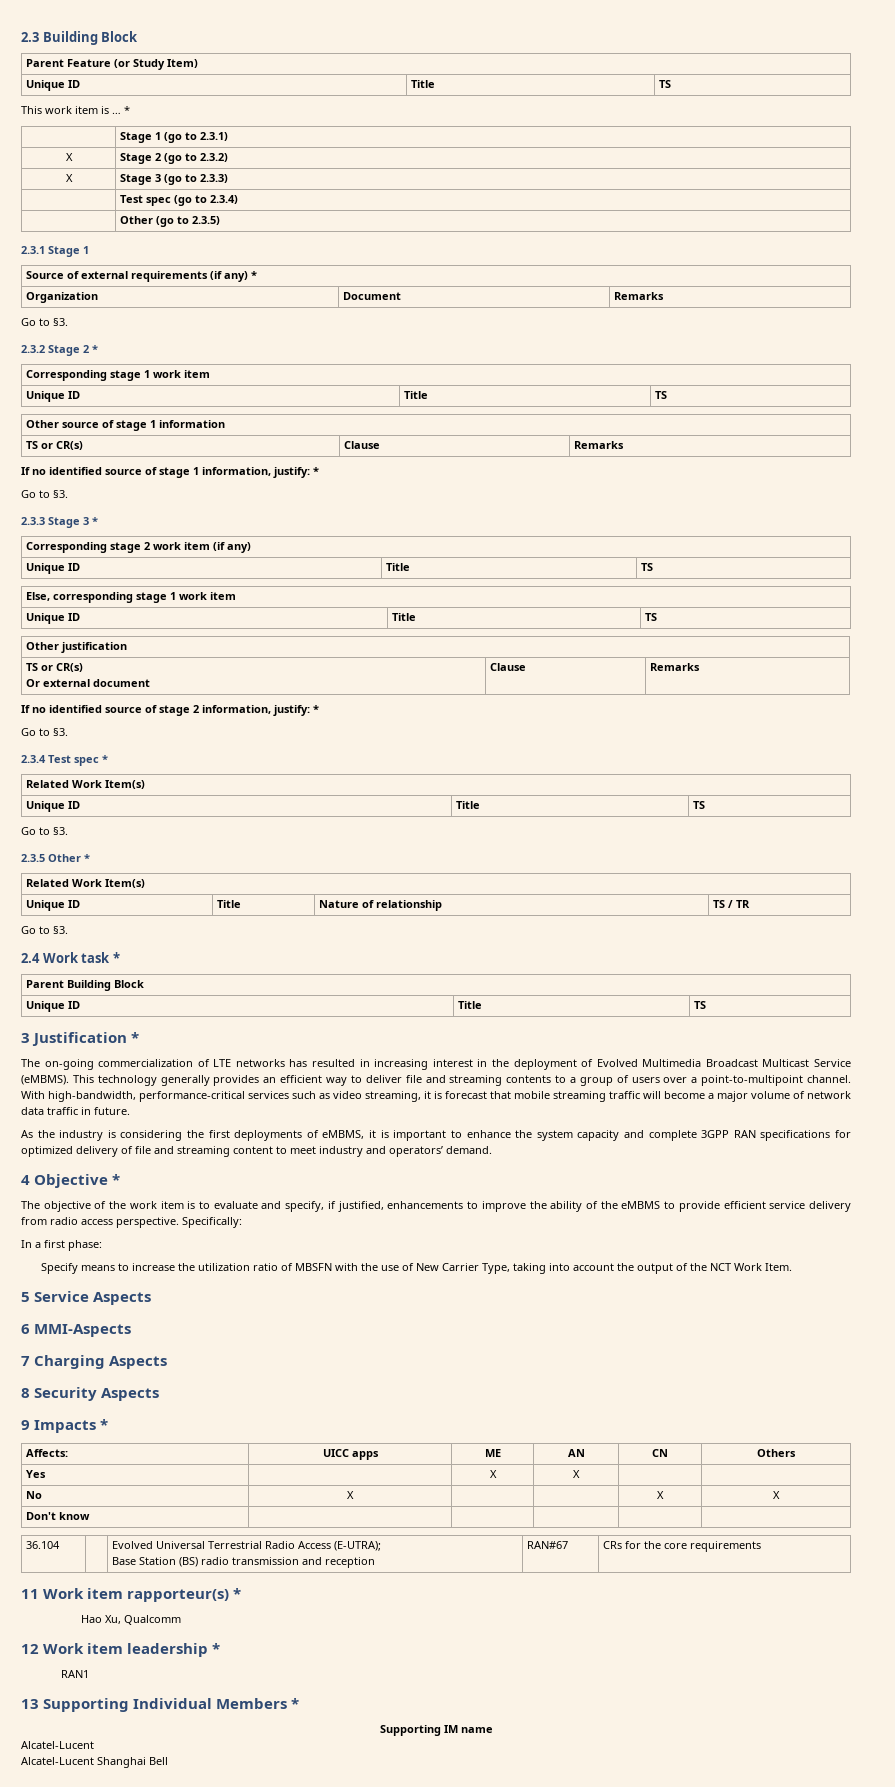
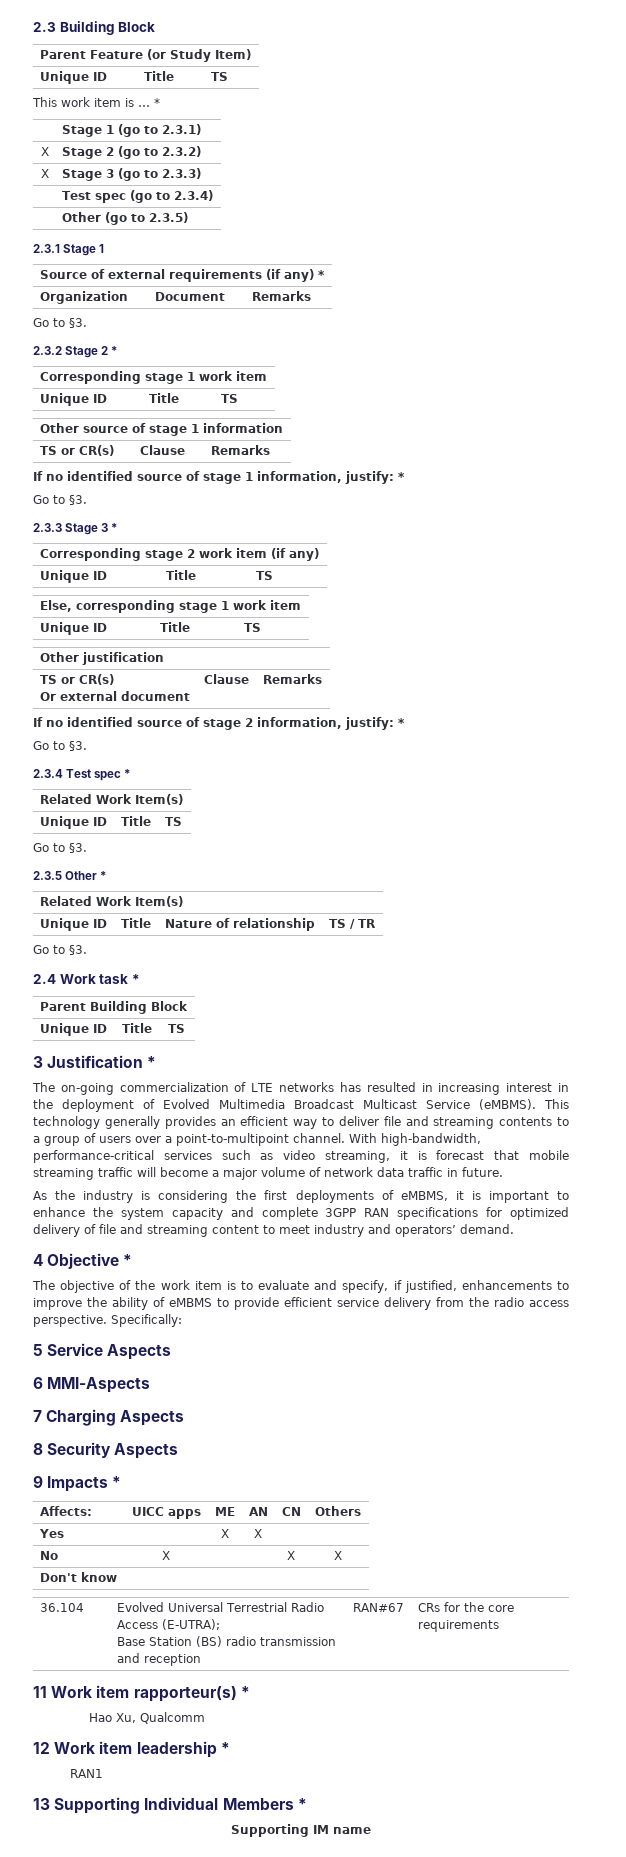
- The objective of the work item is to evaluate and specify, if justified, enhancements to improve the ability of the eMBMS to provide efficient service delivery from radio access perspective.
+ The objective of the work item is to evaluate and specify, if justified, enhancements to improve the ability of eMBMS to provide efficient service delivery from the radio access perspective.
- In a first phase:
- Specify means to increase the utilization ratio of MBSFN with the use of New Carrier Type, taking into account the output of the NCT Work Item.
  Supporting IM name
- Alcatel-Lucent
- Alcatel-Lucent Shanghai Bell

